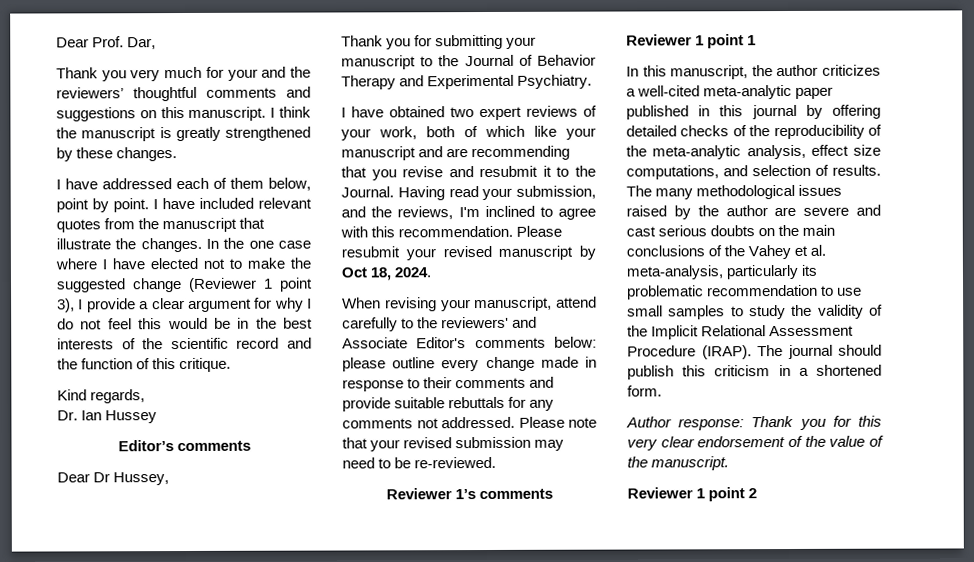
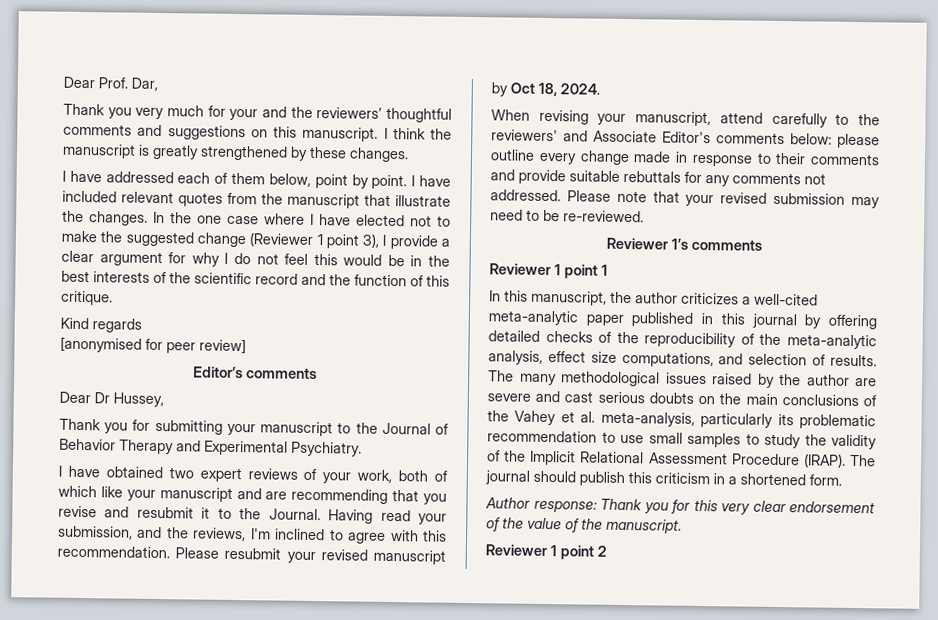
- Kind regards,
- Dr. Ian Hussey
+ Kind regards
+ [anonymised for peer review]

